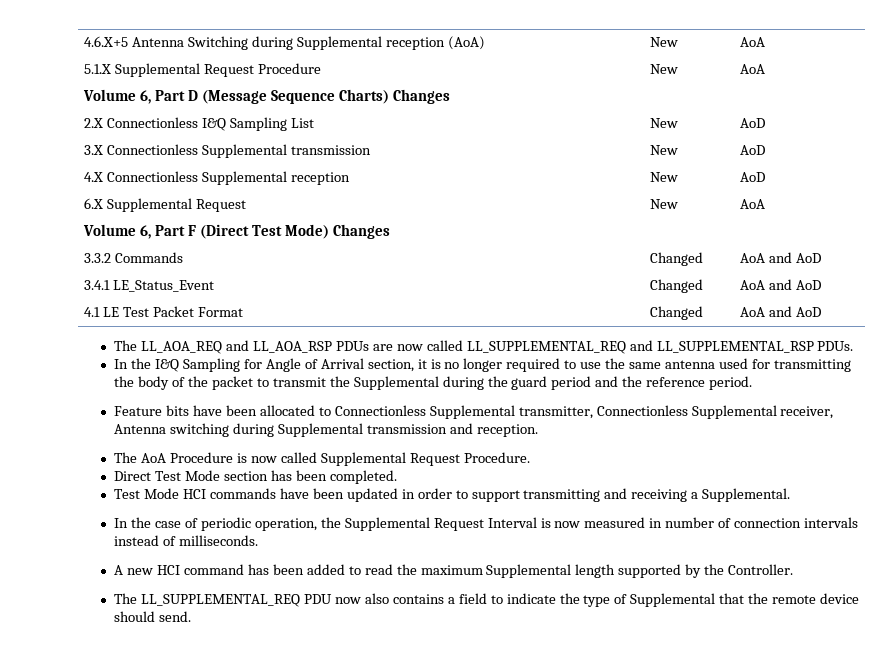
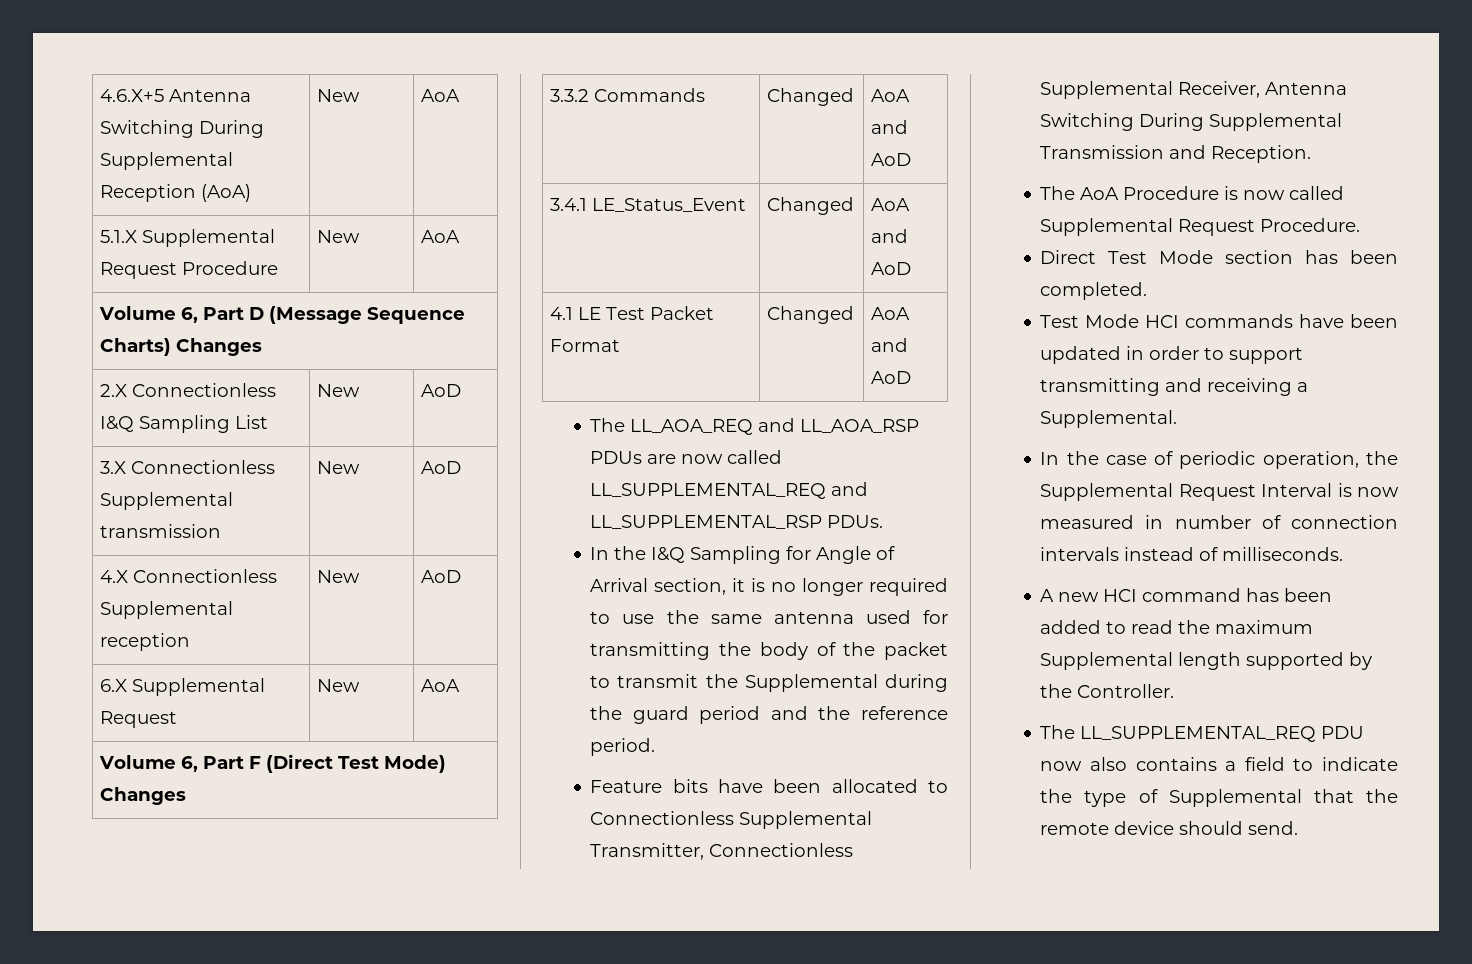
- 4.6.X+5 Antenna Switching during Supplemental reception (AoA) | New | AoA
+ 4.6.X+5 Antenna Switching During Supplemental Reception (AoA) | New | AoA
- Feature bits have been allocated to Connectionless Supplemental transmitter, Connectionless Supplemental receiver, Antenna switching during Supplemental transmission and reception.
+ Feature bits have been allocated to Connectionless Supplemental Transmitter, Connectionless Supplemental Receiver, Antenna Switching During Supplemental Transmission and Reception.

